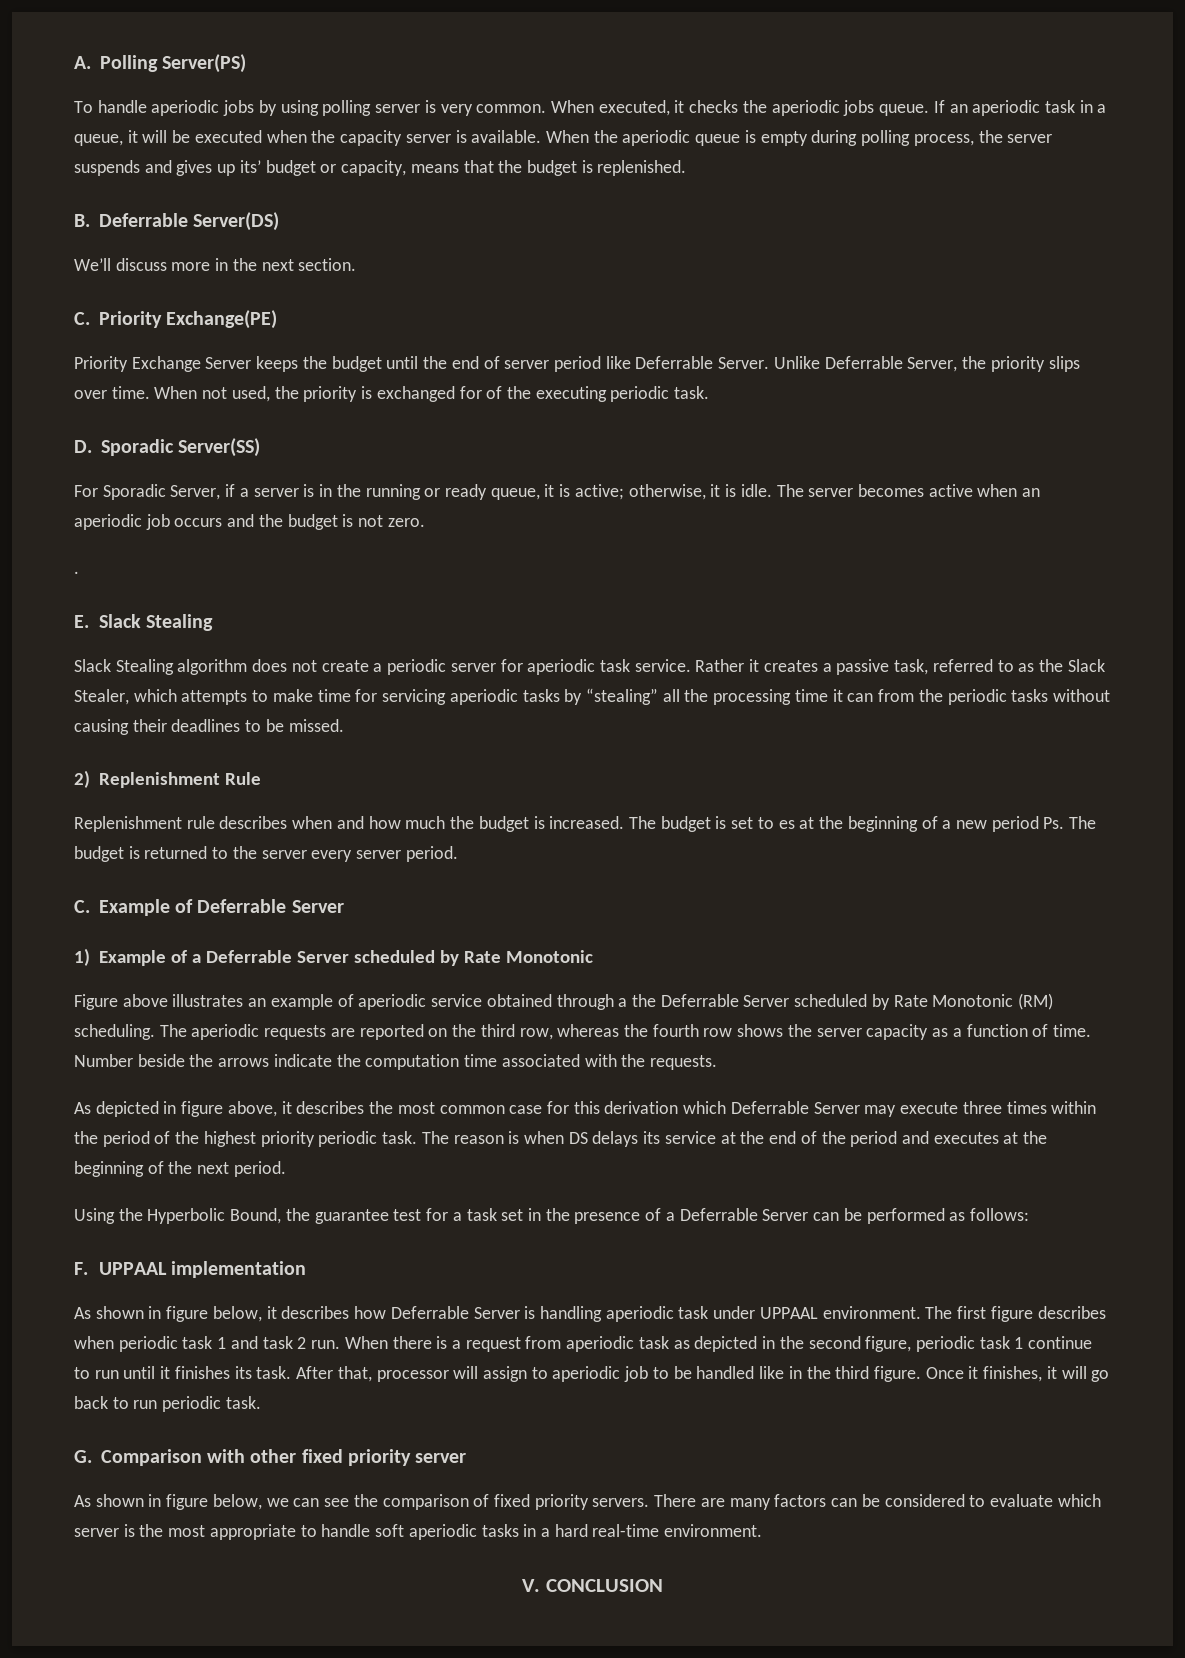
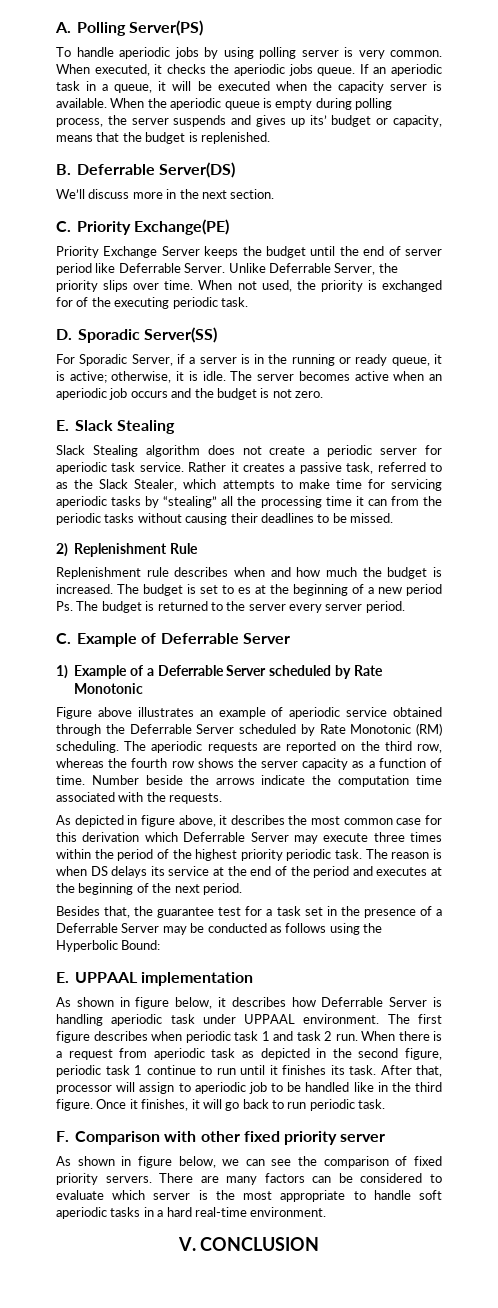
- .
- Figure above illustrates an example of aperiodic service obtained through a the Deferrable Server scheduled by Rate Monotonic (RM) scheduling.
+ Figure above illustrates an example of aperiodic service obtained through the Deferrable Server scheduled by Rate Monotonic (RM) scheduling.
- Using the Hyperbolic Bound, the guarantee test for a task set in the presence of a Deferrable Server can be performed as follows:
- F. UPPAAL implementation
+ Besides that, the guarantee test for a task set in the presence of a Deferrable Server may be conducted as follows using the Hyperbolic Bound:
+ E. UPPAAL implementation
- G. Comparison with other fixed priority server
+ F. Comparison with other fixed priority server

